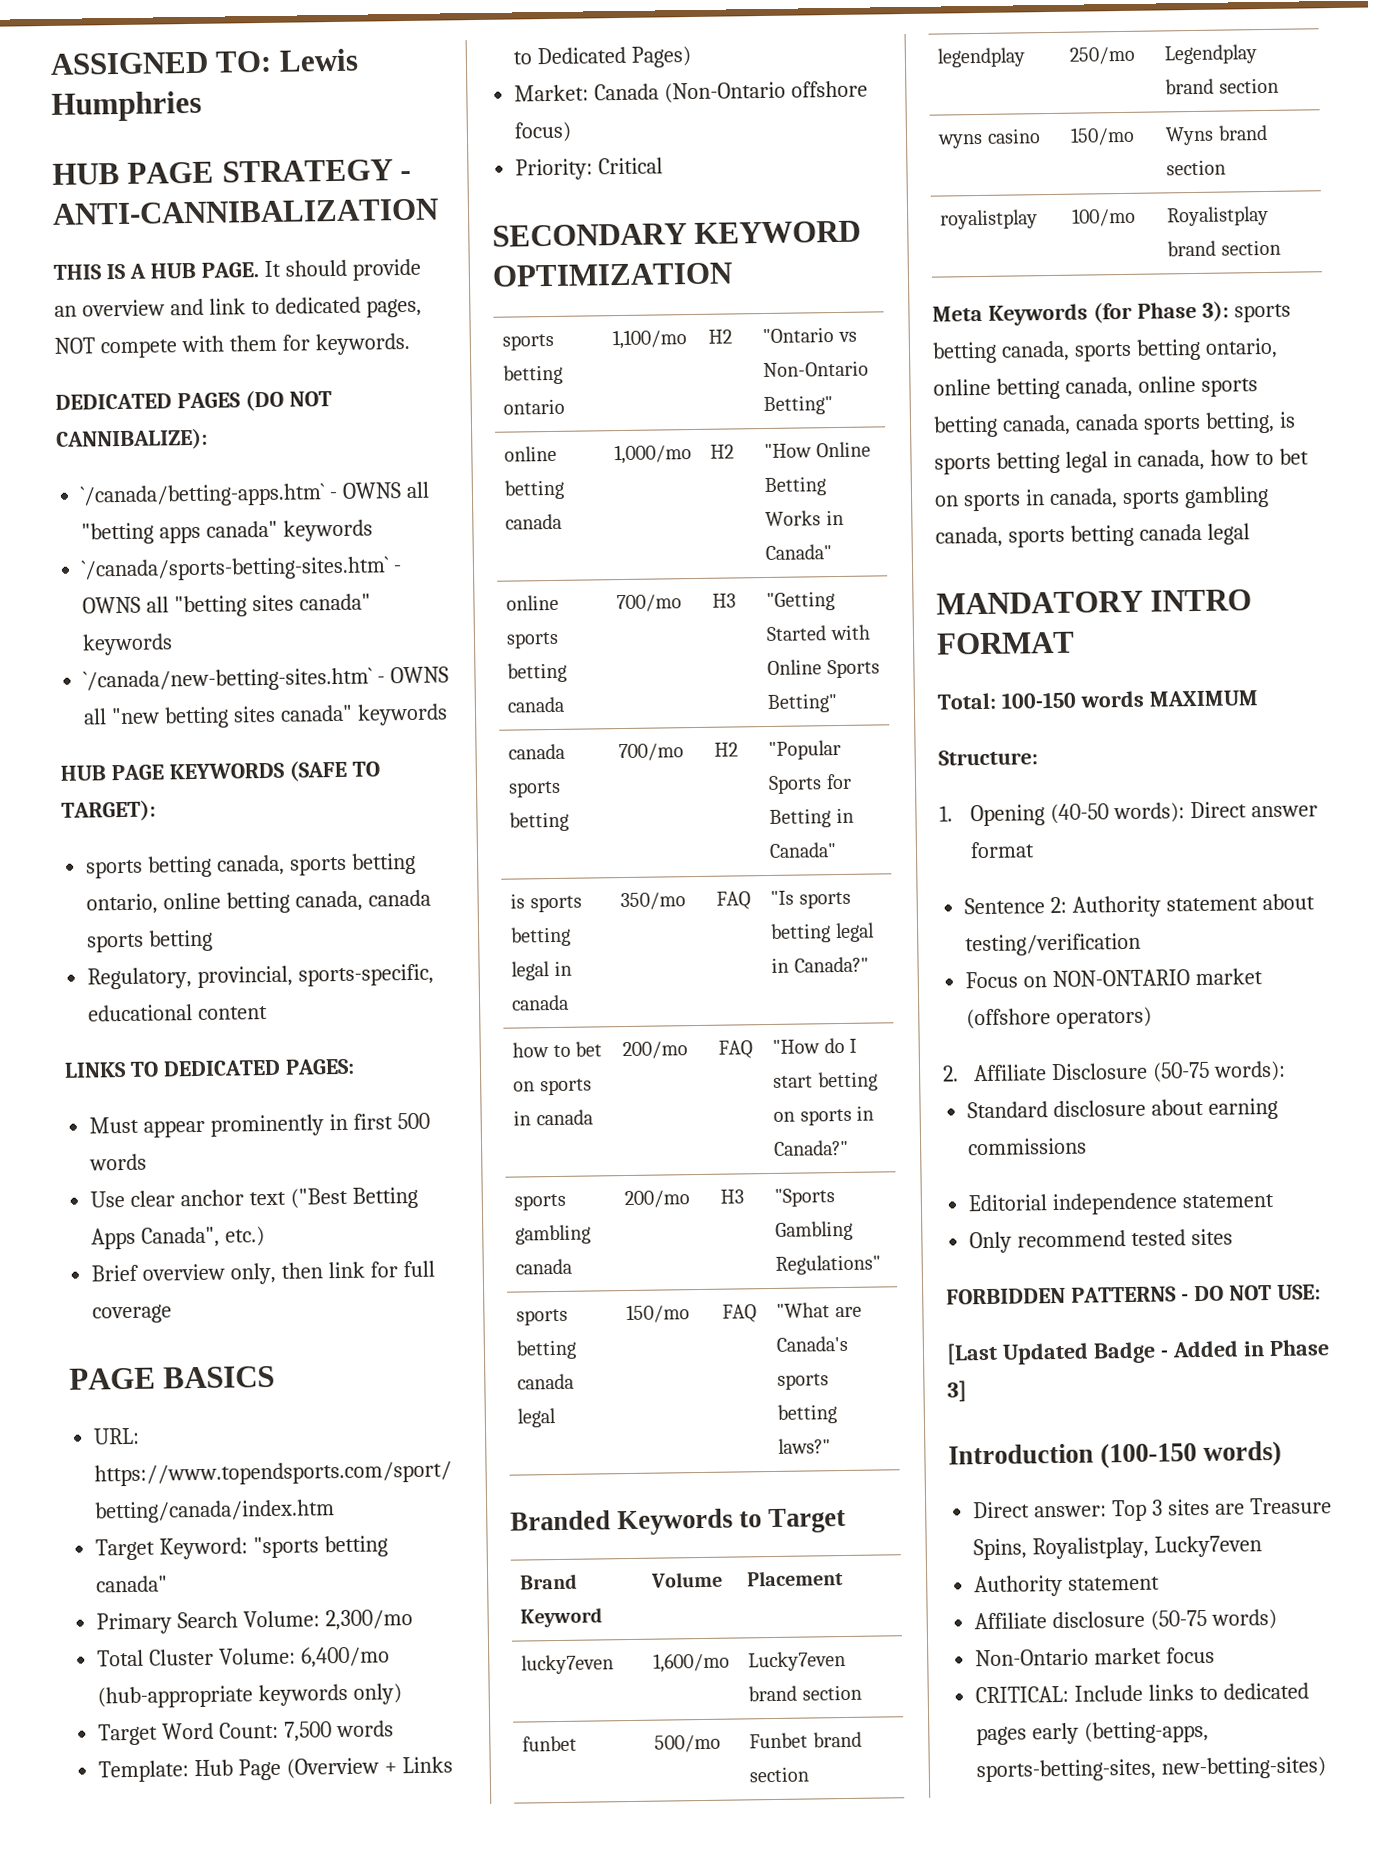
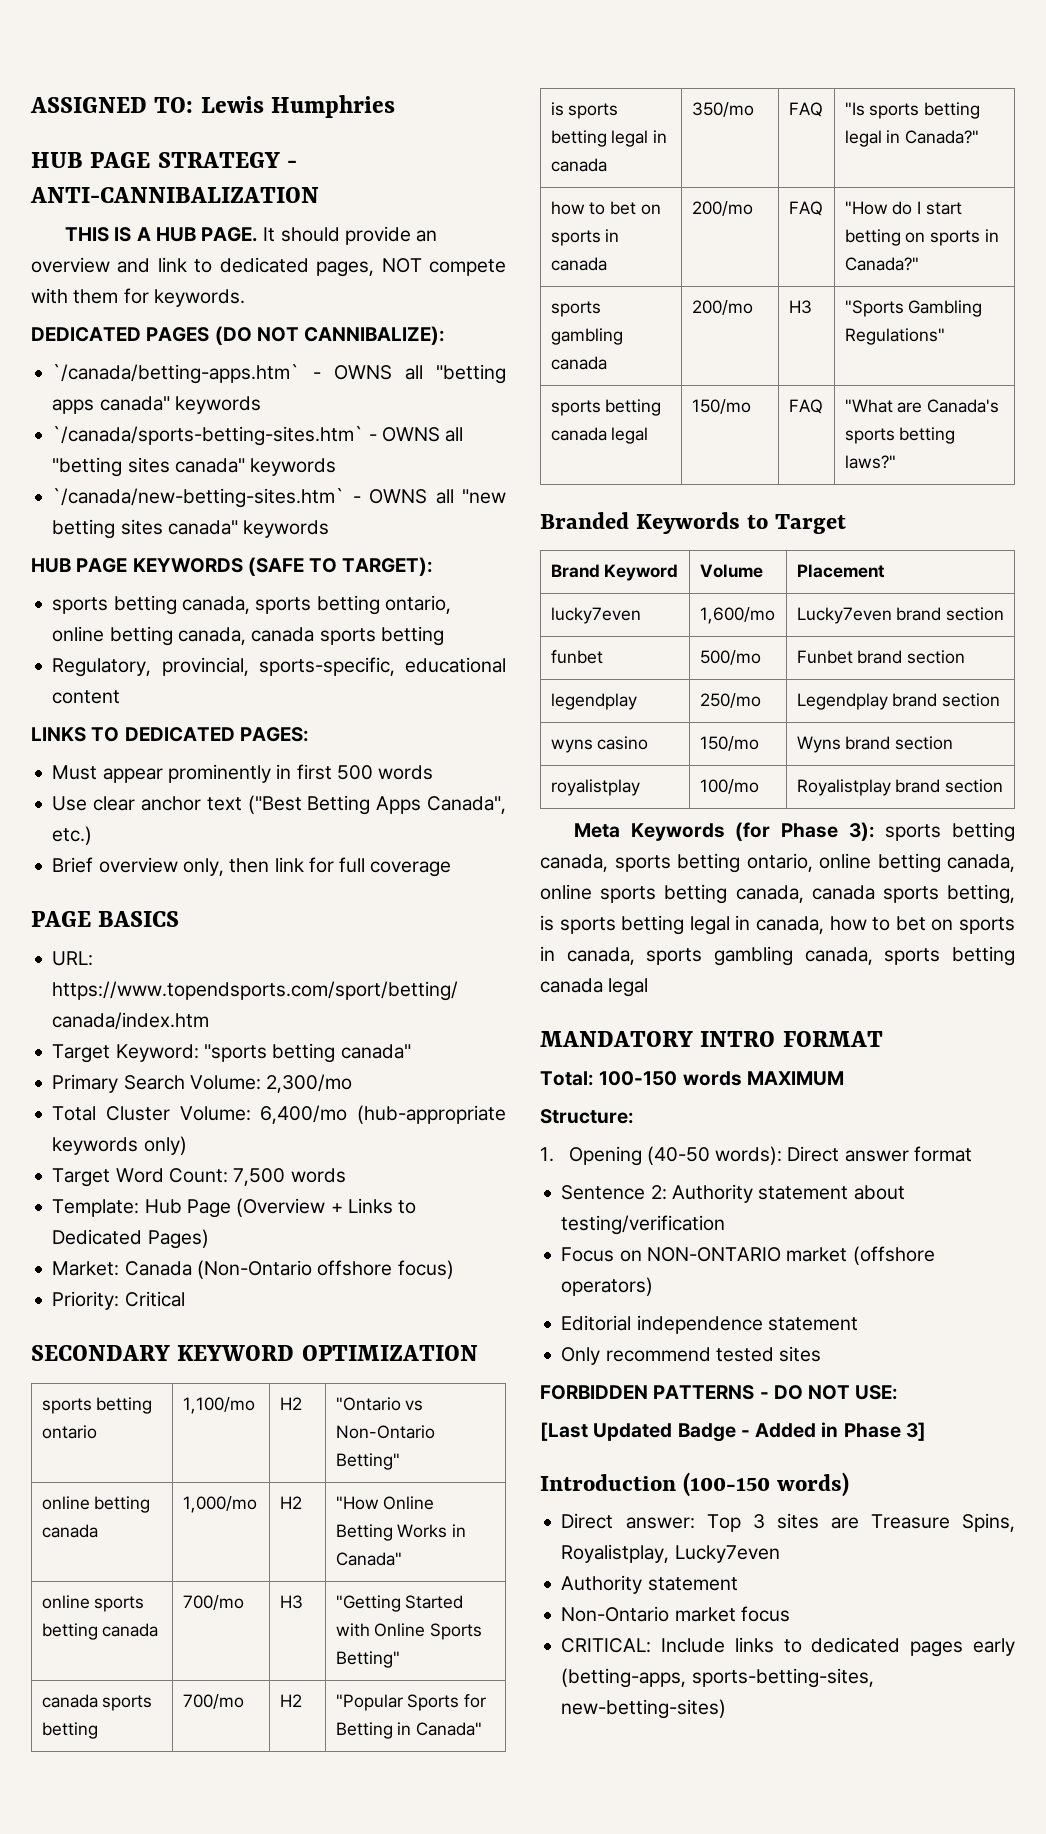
- 2. Affiliate Disclosure (50-75 words):
- Standard disclosure about earning commissions
- Affiliate disclosure (50-75 words)

